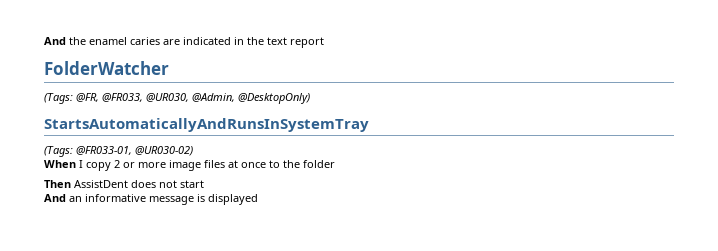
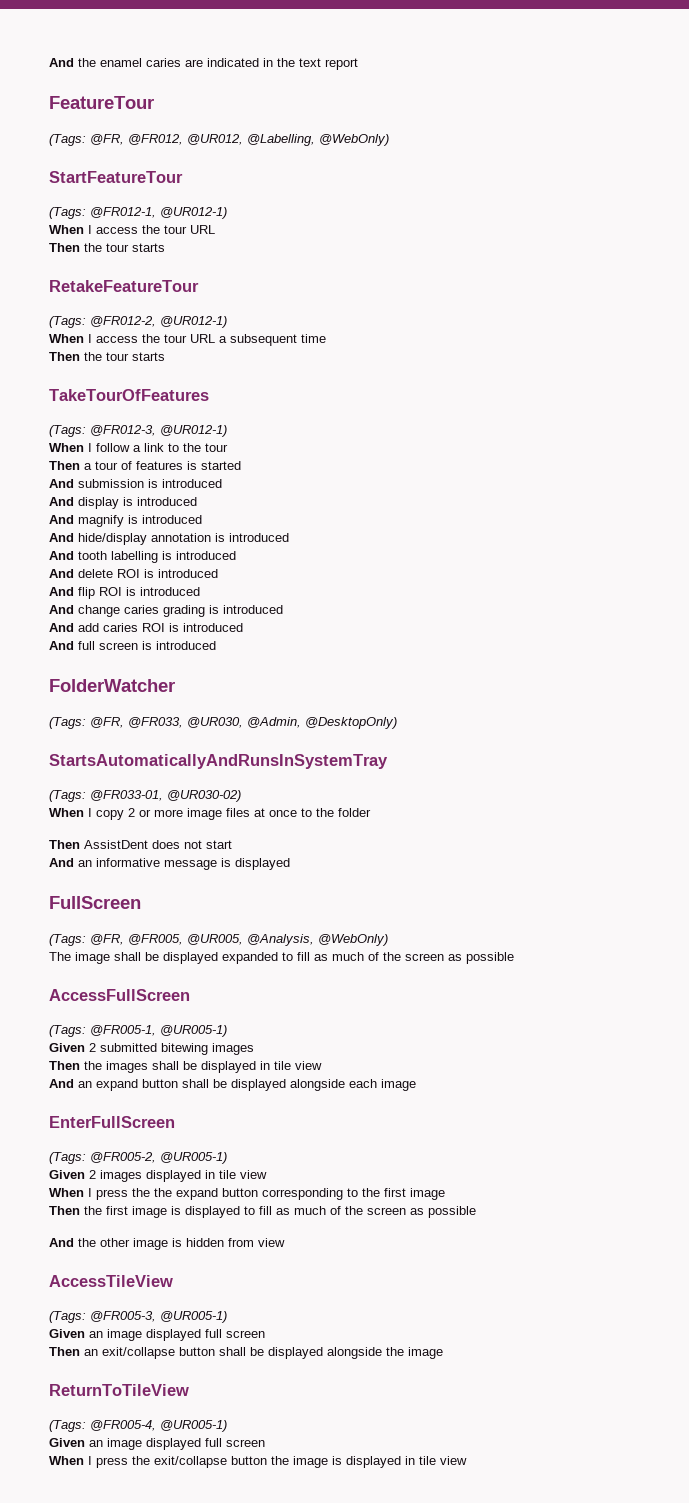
+ FeatureTour
+ (Tags: @FR, @FR012, @UR012, @Labelling, @WebOnly)
+ StartFeatureTour
+ (Tags: @FR012-1, @UR012-1)
+ When I access the tour URL
+ Then the tour starts
+ RetakeFeatureTour
+ (Tags: @FR012-2, @UR012-1)
+ When I access the tour URL a subsequent time
+ Then the tour starts
+ TakeTourOfFeatures
+ (Tags: @FR012-3, @UR012-1)
+ When I follow a link to the tour
+ Then a tour of features is started
+ And submission is introduced
+ And display is introduced
+ And magnify is introduced
+ And hide/display annotation is introduced
+ And tooth labelling is introduced
+ And delete ROI is introduced
+ And flip ROI is introduced
+ And change caries grading is introduced
+ And add caries ROI is introduced
+ And full screen is introduced
+ FullScreen
+ (Tags: @FR, @FR005, @UR005, @Analysis, @WebOnly)
+ The image shall be displayed expanded to fill as much of the screen as possible
+ AccessFullScreen
+ (Tags: @FR005-1, @UR005-1)
+ Given 2 submitted bitewing images
+ Then the images shall be displayed in tile view
+ And an expand button shall be displayed alongside each image
+ EnterFullScreen
+ (Tags: @FR005-2, @UR005-1)
+ Given 2 images displayed in tile view
+ When I press the the expand button corresponding to the first image
+ Then the first image is displayed to fill as much of the screen as possible
+ And the other image is hidden from view
+ AccessTileView
+ (Tags: @FR005-3, @UR005-1)
+ Given an image displayed full screen
+ Then an exit/collapse button shall be displayed alongside the image
+ ReturnToTileView
+ (Tags: @FR005-4, @UR005-1)
+ Given an image displayed full screen
+ When I press the exit/collapse button the image is displayed in tile view

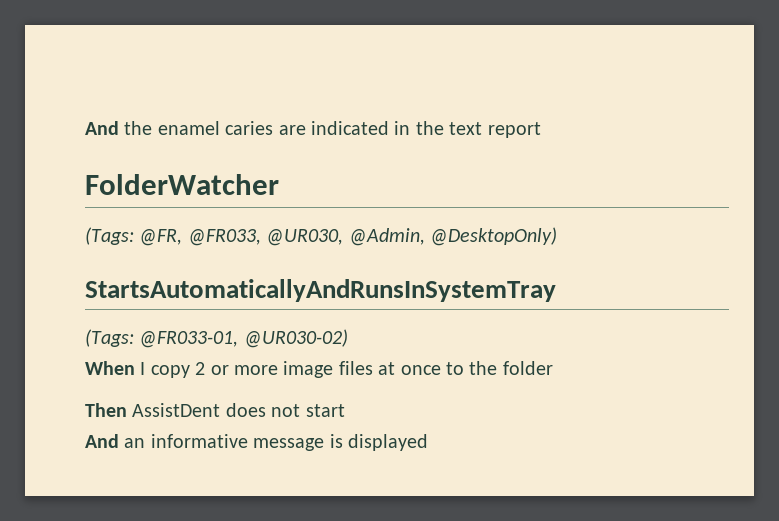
- FeatureTour
- (Tags: @FR, @FR012, @UR012, @Labelling, @WebOnly)
- StartFeatureTour
- (Tags: @FR012-1, @UR012-1)
- When I access the tour URL
- Then the tour starts
- RetakeFeatureTour
- (Tags: @FR012-2, @UR012-1)
- When I access the tour URL a subsequent time
- Then the tour starts
- TakeTourOfFeatures
- (Tags: @FR012-3, @UR012-1)
- When I follow a link to the tour
- Then a tour of features is started
- And submission is introduced
- And display is introduced
- And magnify is introduced
- And hide/display annotation is introduced
- And tooth labelling is introduced
- And delete ROI is introduced
- And flip ROI is introduced
- And change caries grading is introduced
- And add caries ROI is introduced
- And full screen is introduced
- FullScreen
- (Tags: @FR, @FR005, @UR005, @Analysis, @WebOnly)
- The image shall be displayed expanded to fill as much of the screen as possible
- AccessFullScreen
- (Tags: @FR005-1, @UR005-1)
- Given 2 submitted bitewing images
- Then the images shall be displayed in tile view
- And an expand button shall be displayed alongside each image
- EnterFullScreen
- (Tags: @FR005-2, @UR005-1)
- Given 2 images displayed in tile view
- When I press the the expand button corresponding to the first image
- Then the first image is displayed to fill as much of the screen as possible
- And the other image is hidden from view
- AccessTileView
- (Tags: @FR005-3, @UR005-1)
- Given an image displayed full screen
- Then an exit/collapse button shall be displayed alongside the image
- ReturnToTileView
- (Tags: @FR005-4, @UR005-1)
- Given an image displayed full screen
- When I press the exit/collapse button the image is displayed in tile view

